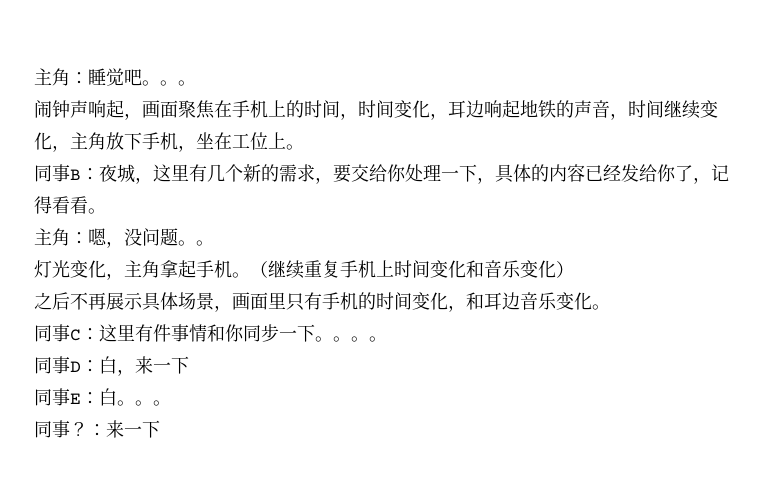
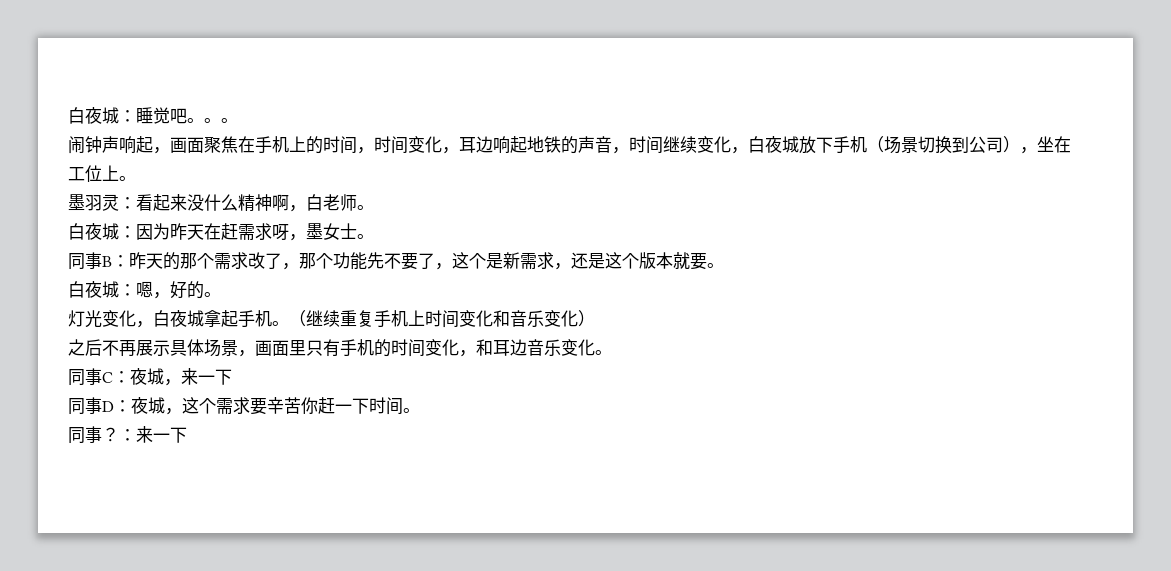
- 主角：睡觉吧。
+ 白夜城：睡觉吧。
- 闹钟声响起，画面聚焦在手机上的时间，时间变化，耳边响起地铁的声音，时间继续变化，主角放下手机，坐在工位上。
+ 闹钟声响起，画面聚焦在手机上的时间，时间变化，耳边响起地铁的声音，时间继续变化，白夜城放下手机（场景切换到公司），坐在工位上。
- 同事B：夜城，这里有几个新的需求，要交给你处理一下，具体的内容已经发给你了，记得看看。
- 主角：嗯，没问题。。
+ 墨羽灵：看起来没什么精神啊，白老师。
+ 白夜城：因为昨天在赶需求呀，墨女士。
+ 同事B：昨天的那个需求改了，那个功能先不要了，这个是新需求，还是这个版本就要。
+ 白夜城：嗯，好的。
- 灯光变化，主角拿起手机。
+ 灯光变化，白夜城拿起手机。
- 同事C：这里有件事情和你同步一下。。。。
- 同事D：白，来一下
- 同事E：白。。。
+ 同事C：夜城，来一下
+ 同事D：夜城，这个需求要辛苦你赶一下时间。

